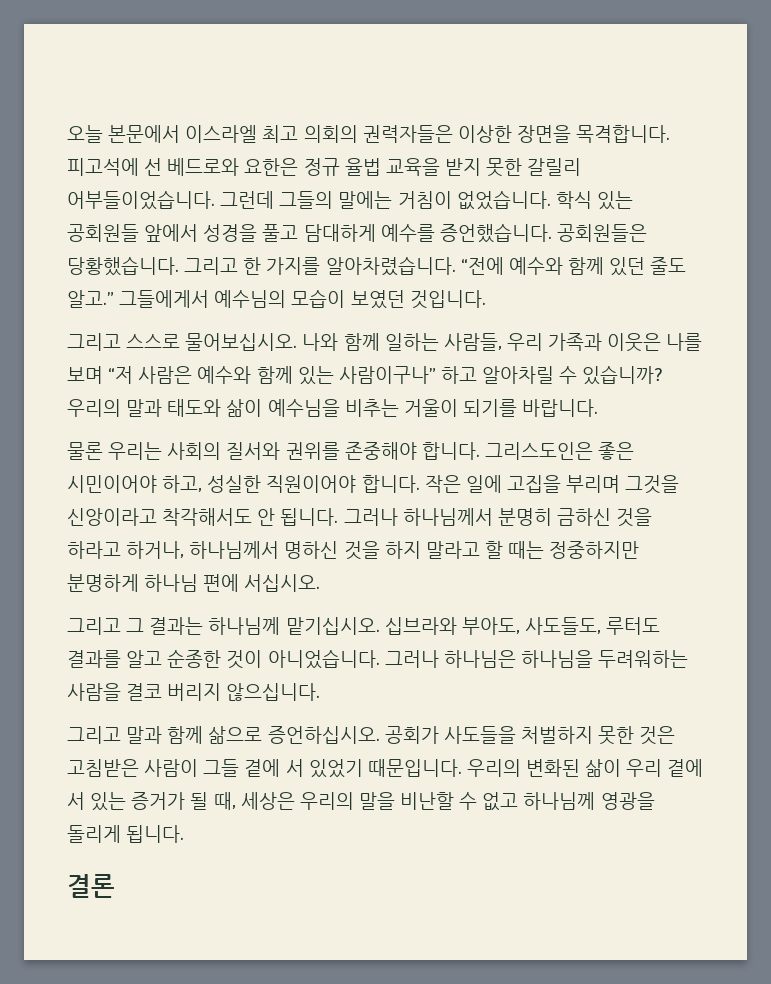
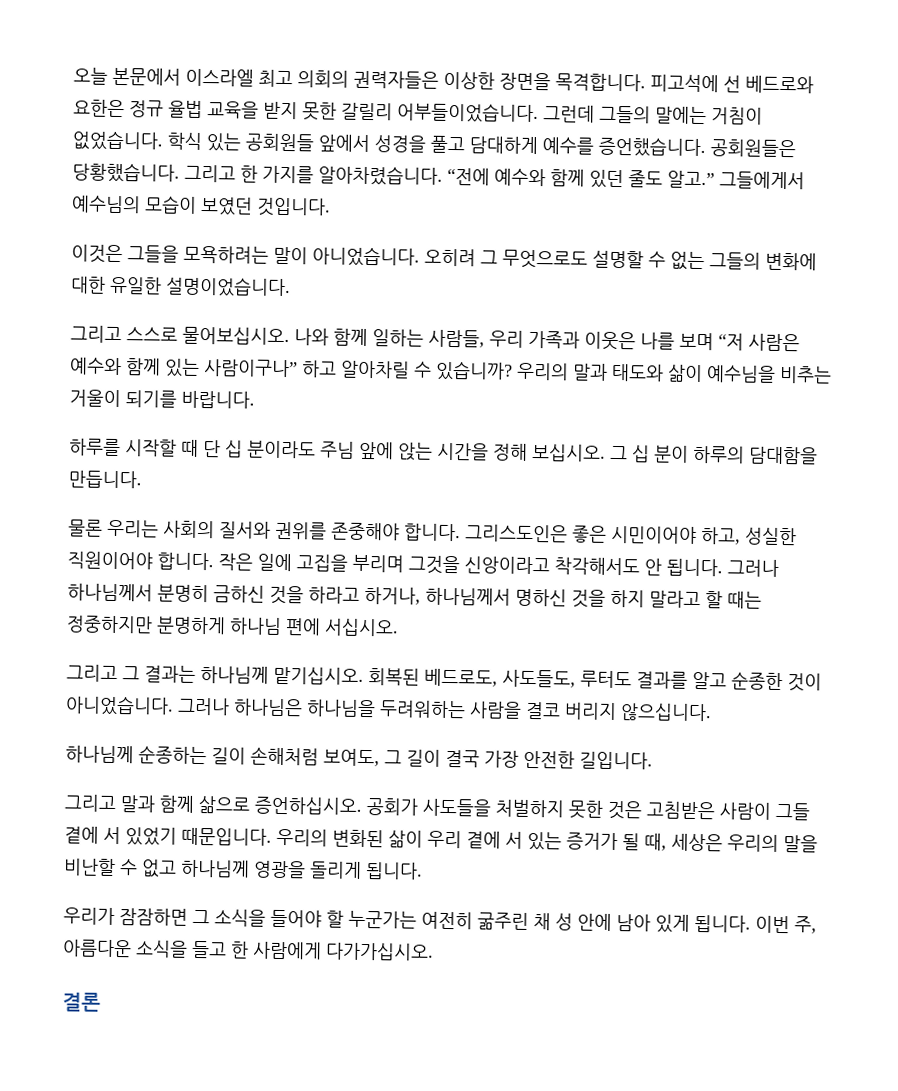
+ 이것은 그들을 모욕하려는 말이 아니었습니다. 오히려 그 무엇으로도 설명할 수 없는 그들의 변화에 대한 유일한 설명이었습니다.
+ 하루를 시작할 때 단 십 분이라도 주님 앞에 앉는 시간을 정해 보십시오. 그 십 분이 하루의 담대함을 만듭니다.
- 십브라와 부아도, 사도들도, 루터도 결과를 알고 순종한 것이 아니었습니다.
+ 회복된 베드로도, 사도들도, 루터도 결과를 알고 순종한 것이 아니었습니다.
+ 하나님께 순종하는 길이 손해처럼 보여도, 그 길이 결국 가장 안전한 길입니다.
+ 우리가 잠잠하면 그 소식을 들어야 할 누군가는 여전히 굶주린 채 성 안에 남아 있게 됩니다. 이번 주, 아름다운 소식을 들고 한 사람에게 다가가십시오.

